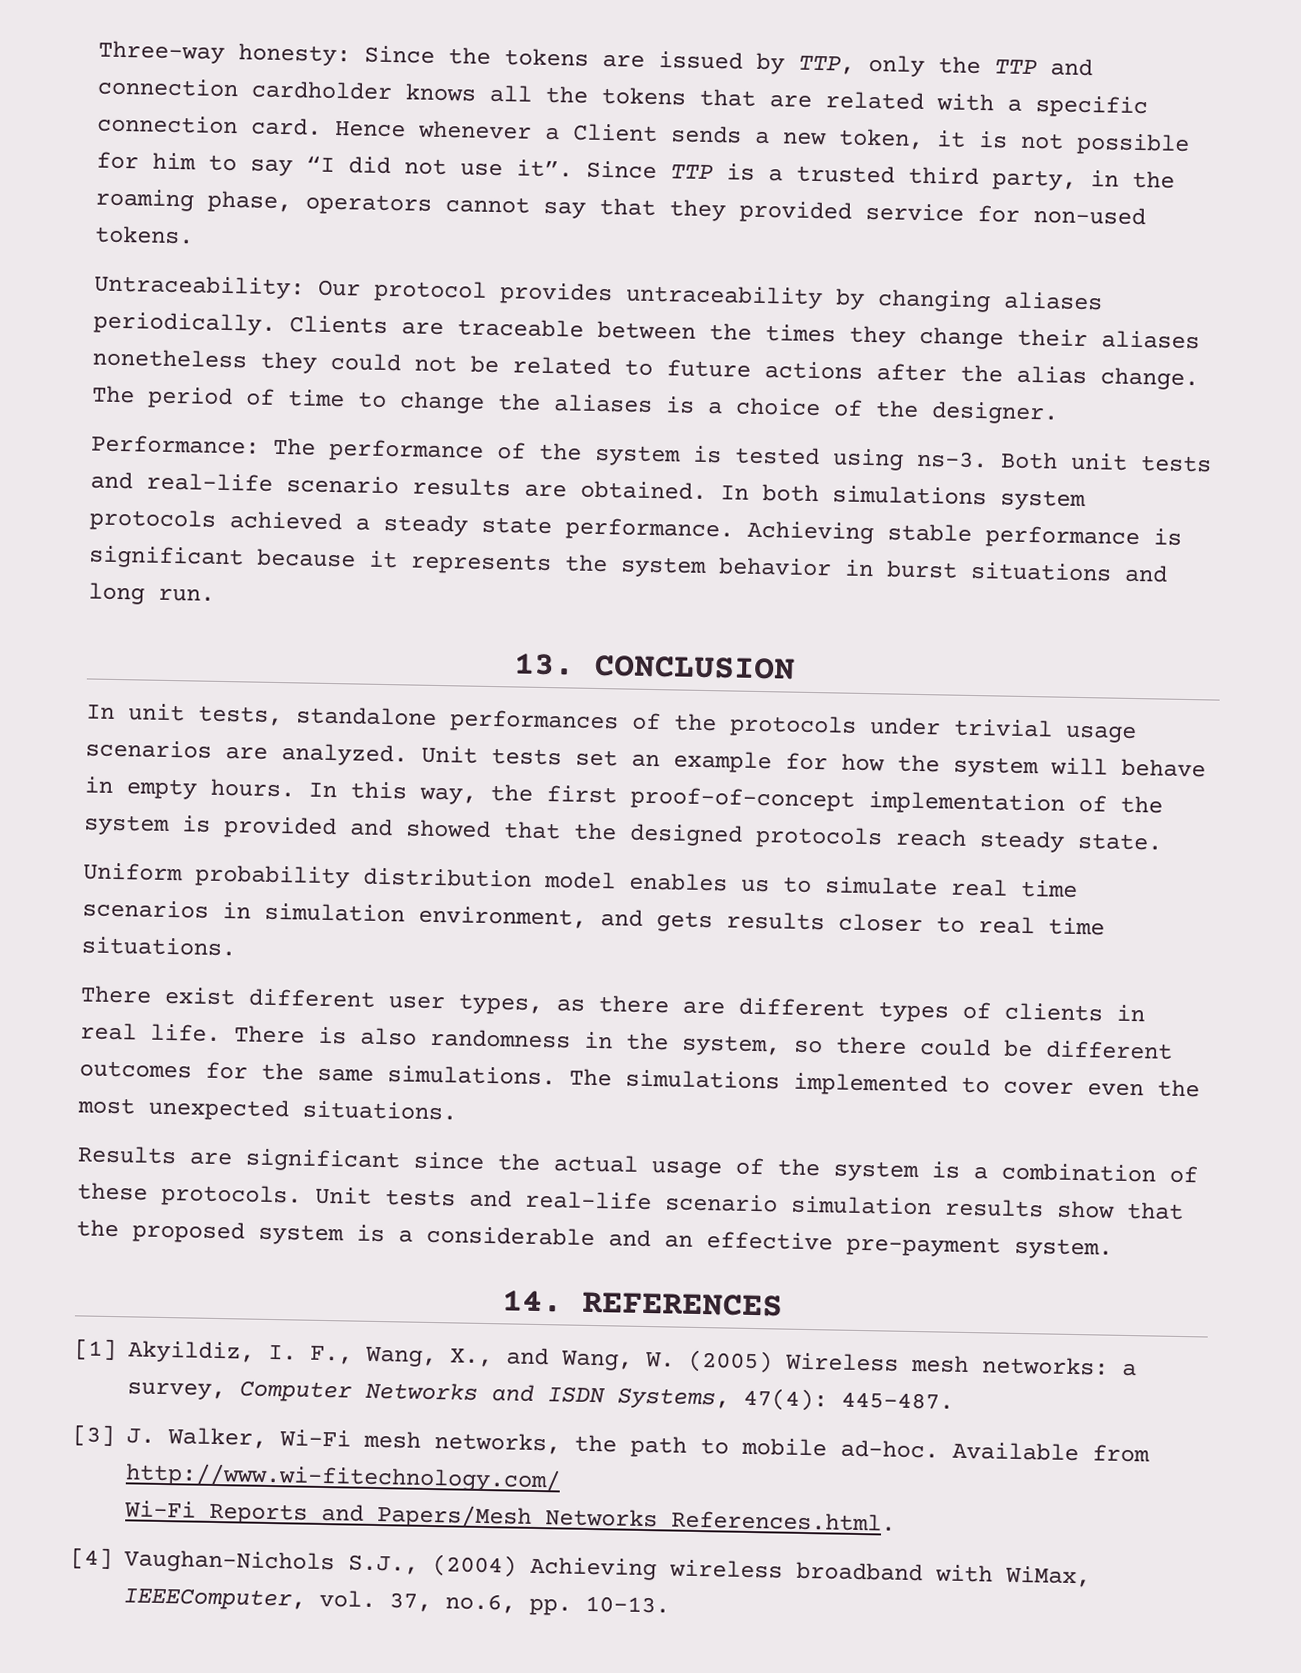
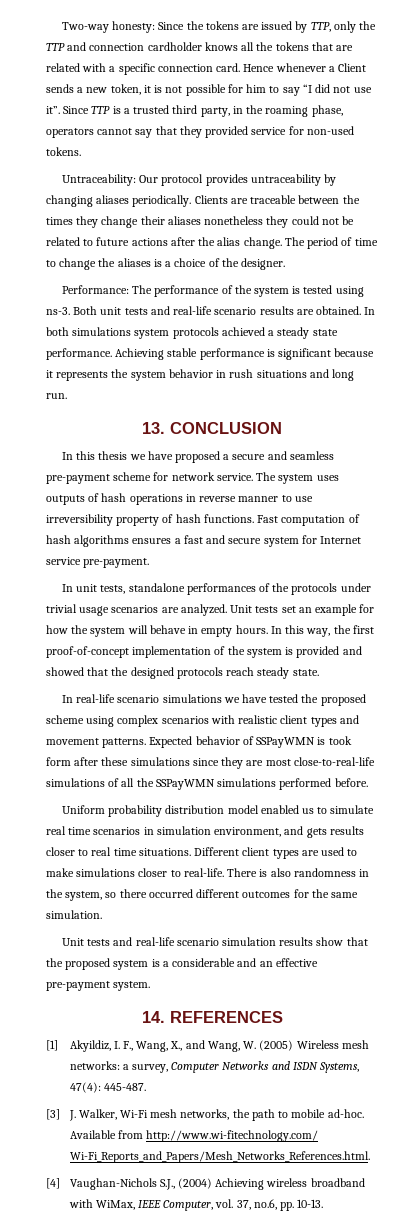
- Three-way honesty: Since the tokens are issued by TTP, only the TTP and connection cardholder knows all the tokens that are related with a specific connection card.
+ Two-way honesty: Since the tokens are issued by TTP, only the TTP and connection cardholder knows all the tokens that are related with a specific connection card.
- Achieving stable performance is significant because it represents the system behavior in burst situations and long run.
+ Achieving stable performance is significant because it represents the system behavior in rush situations and long run.
+ In this thesis we have proposed a secure and seamless pre-payment scheme for network service. The system uses outputs of hash operations in reverse manner to use irreversibility property of hash functions. Fast computation of hash algorithms ensures a fast and secure system for Internet service pre-payment.
+ In real-life scenario simulations we have tested the proposed scheme using complex scenarios with realistic client types and movement patterns. Expected behavior of SSPayWMN is took form after these simulations since they are most close-to-real-life simulations of all the SSPayWMN simulations performed before.
- Uniform probability distribution model enables us to simulate real time scenarios in simulation environment, and gets results closer to real time situations.
- There exist different user types, as there are different types of clients in real life.
+ Uniform probability distribution model enabled us to simulate real time scenarios in simulation environment, and gets results closer to real time situations. Different client types are used to make simulations closer to real-life.
- There is also randomness in the system, so there could be different outcomes for the same simulations. The simulations implemented to cover even the most unexpected situations.
- Results are significant since the actual usage of the system is a combination of these protocols. Unit tests and real-life scenario simulation results show that the proposed system is a considerable and an effective pre-payment system.
+ There is also randomness in the system, so there occurred different outcomes for the same simulation.
+ Unit tests and real-life scenario simulation results show that the proposed system is a considerable and an effective pre-payment system.
- [4] Vaughan-Nichols S.J., (2004) Achieving wireless broadband with WiMax, IEEEComputer, vol. 37, no.6, pp. 10-13.
+ [4] Vaughan-Nichols S.J., (2004) Achieving wireless broadband with WiMax, IEEE Computer, vol. 37, no.6, pp. 10-13.

